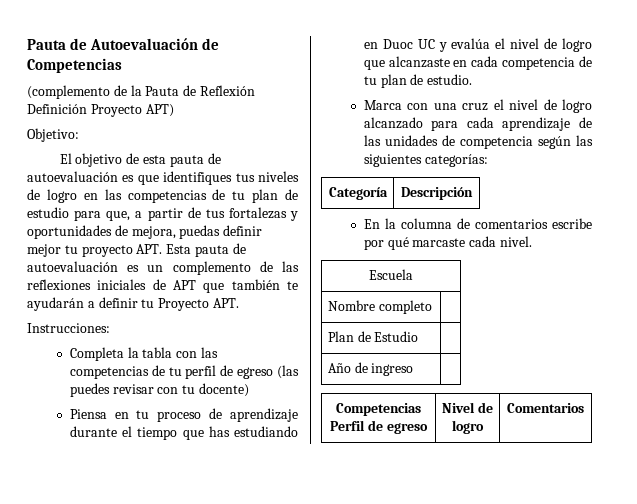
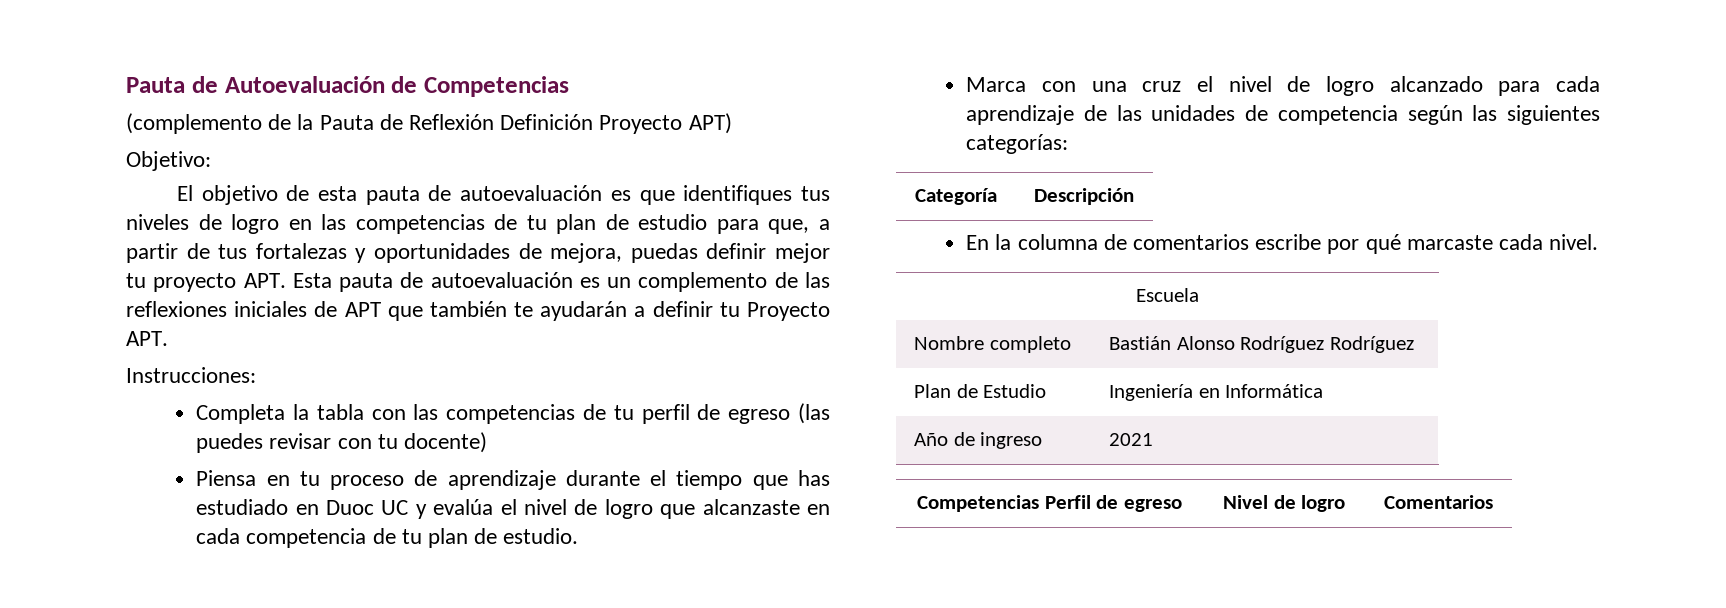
- Piensa en tu proceso de aprendizaje durante el tiempo que has estudiando en Duoc UC y evalúa el nivel de logro que alcanzaste en cada competencia de tu plan de estudio.
+ Piensa en tu proceso de aprendizaje durante el tiempo que has estudiado en Duoc UC y evalúa el nivel de logro que alcanzaste en cada competencia de tu plan de estudio.
- Nombre completo |
+ Nombre completo | Bastián Alonso Rodríguez Rodríguez
- Plan de Estudio |
+ Plan de Estudio | Ingeniería en Informática
- Año de ingreso |
+ Año de ingreso | 2021

